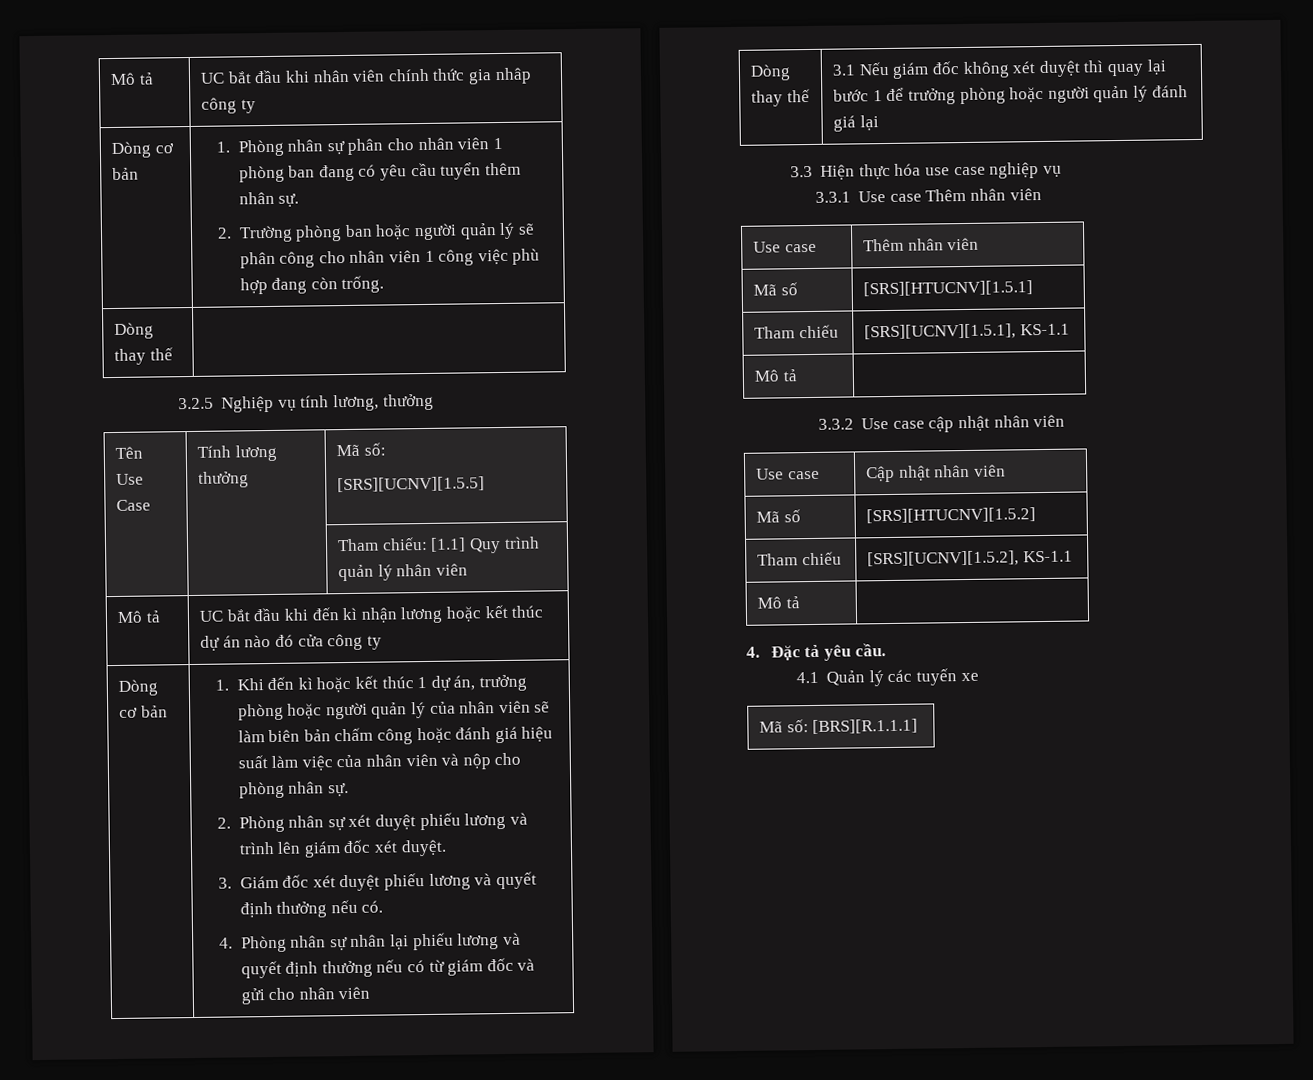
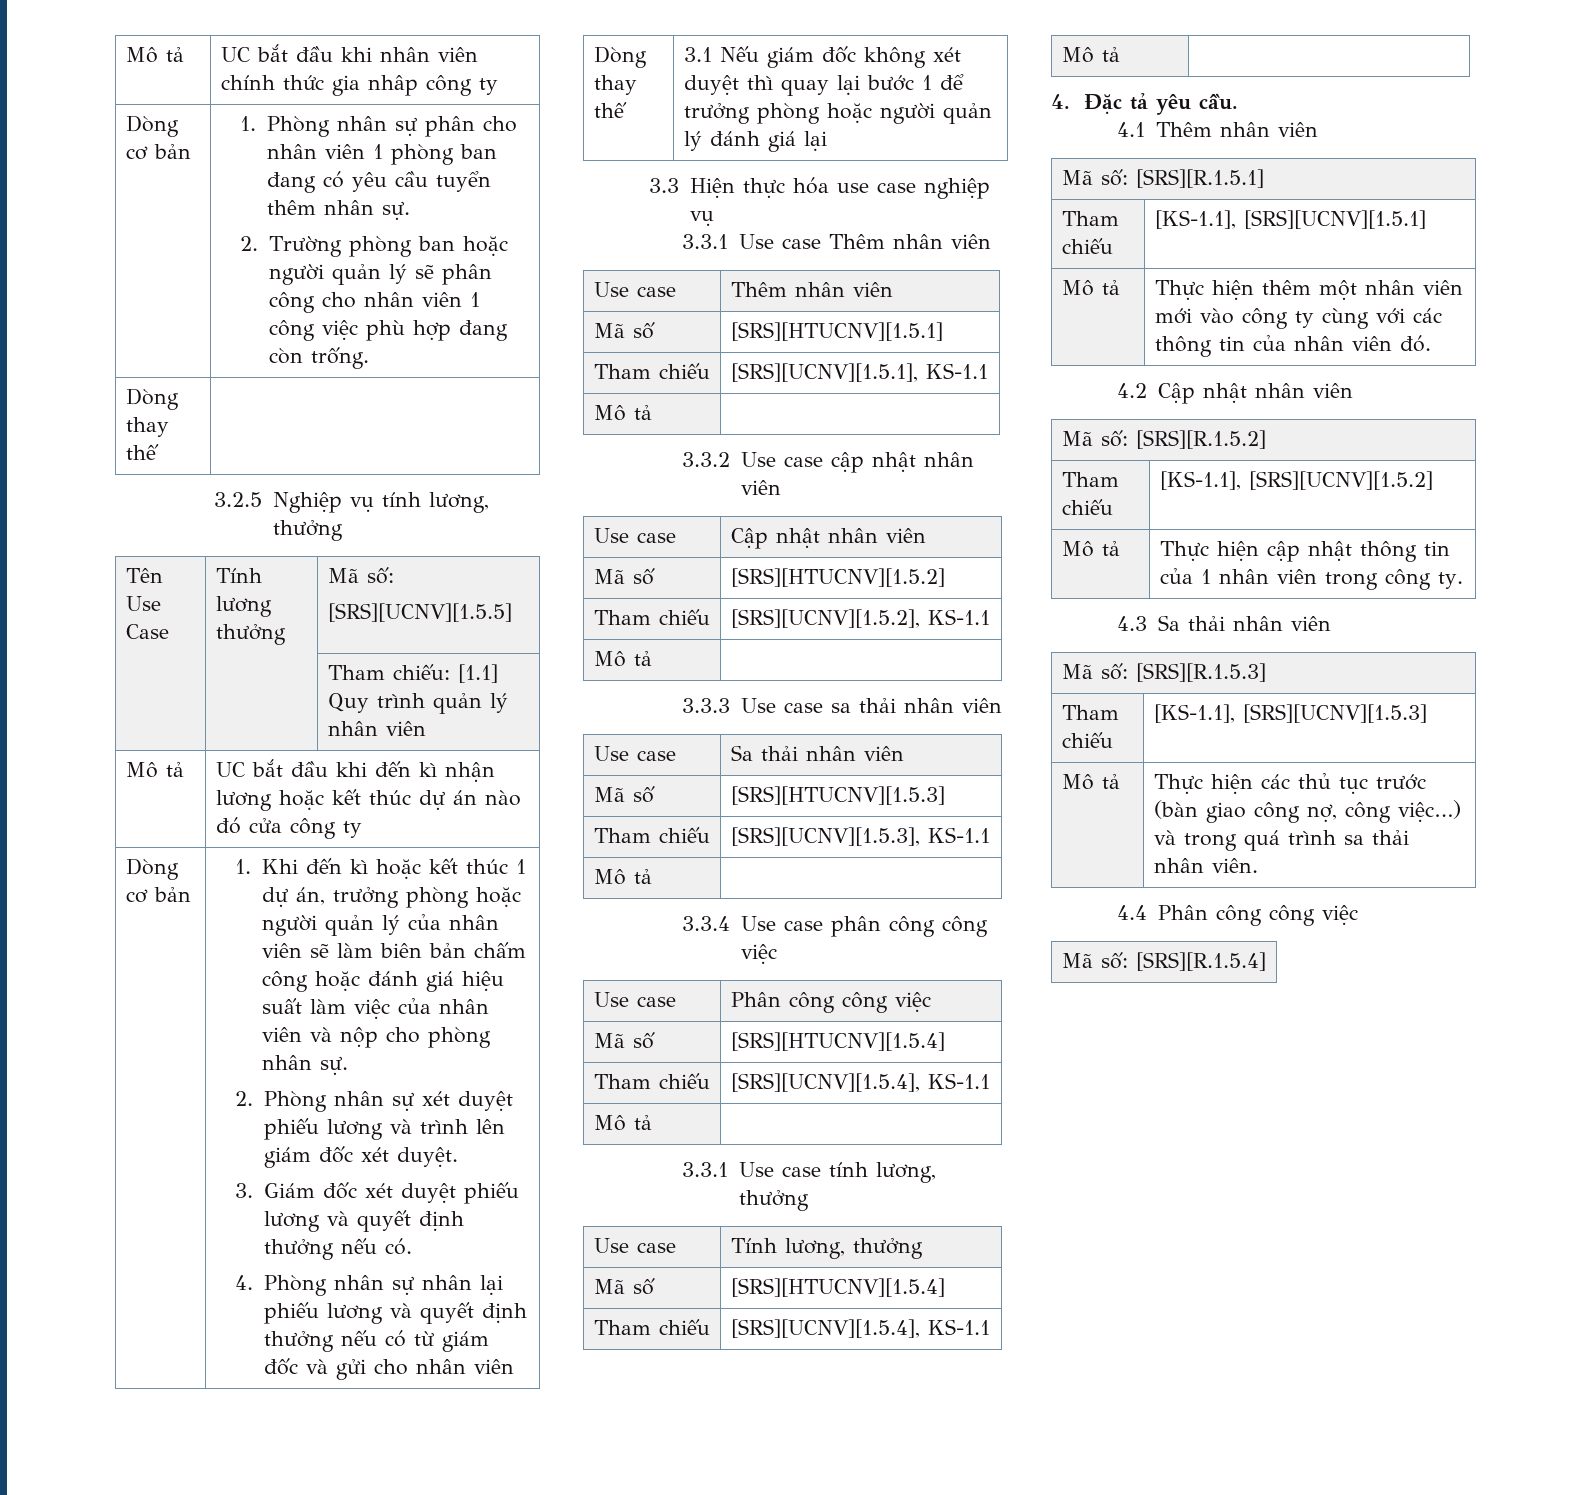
+ 3.3.3 Use case sa thải nhân viên
+ Use case | Sa thải nhân viên
+ Mã số | [SRS][HTUCNV][1.5.3]
+ Tham chiếu | [SRS][UCNV][1.5.3], KS-1.1
+ Mô tả |
+ 3.3.4 Use case phân công công việc
+ Use case | Phân công công việc
+ Mã số | [SRS][HTUCNV][1.5.4]
+ Tham chiếu | [SRS][UCNV][1.5.4], KS-1.1
+ Mô tả |
+ 3.3.1 Use case tính lương, thưởng
+ Use case | Tính lương, thưởng
+ Mã số | [SRS][HTUCNV][1.5.4]
+ Tham chiếu | [SRS][UCNV][1.5.4], KS-1.1
+ Mô tả |
- 4.1 Quản lý các tuyến xe
- Mã số: [BRS][R.1.1.1]
+ 4.1 Thêm nhân viên
+ Mã số: [SRS][R.1.5.1]
+ Tham chiếu | [KS-1.1], [SRS][UCNV][1.5.1]
+ Mô tả | Thực hiện thêm một nhân viên mới vào công ty cùng với các thông tin của nhân viên đó.
+ 4.2 Cập nhật nhân viên
+ Mã số: [SRS][R.1.5.2]
+ Tham chiếu | [KS-1.1], [SRS][UCNV][1.5.2]
+ Mô tả | Thực hiện cập nhật thông tin của 1 nhân viên trong công ty.
+ 4.3 Sa thải nhân viên
+ Mã số: [SRS][R.1.5.3]
+ Tham chiếu | [KS-1.1], [SRS][UCNV][1.5.3]
+ Mô tả | Thực hiện các thủ tục trước (bàn giao công nợ, công việc…) và trong quá trình sa thải nhân viên.
+ 4.4 Phân công công việc
+ Mã số: [SRS][R.1.5.4]

